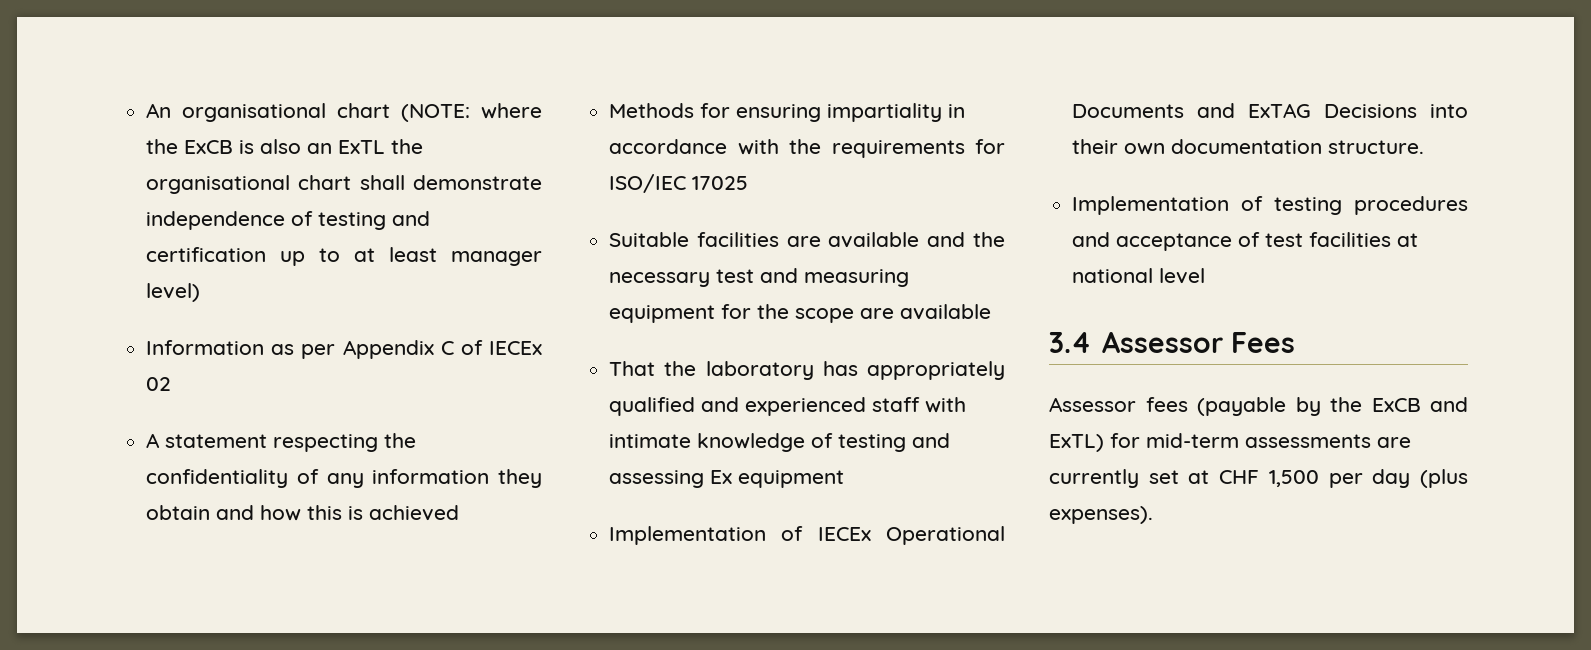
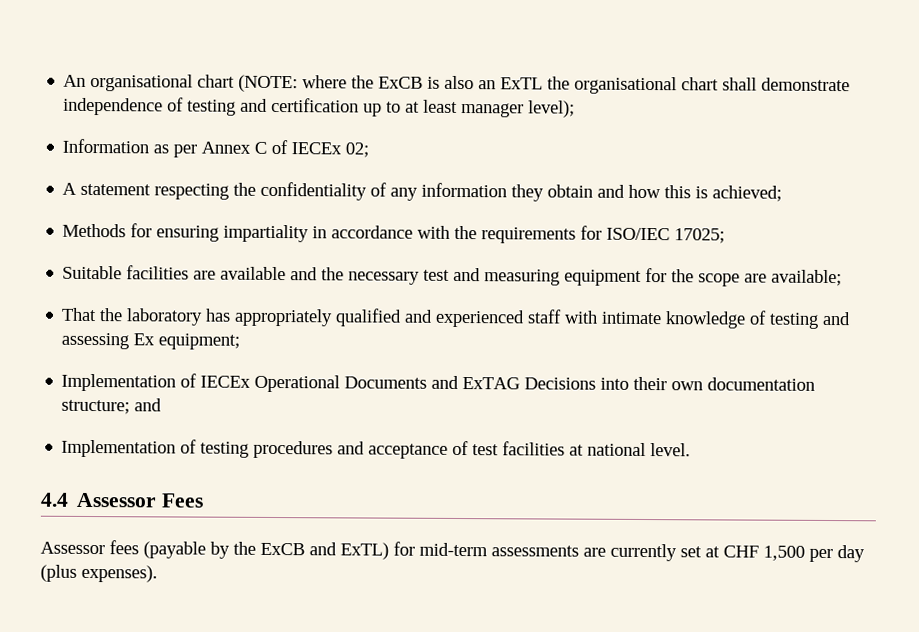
- An organisational chart (NOTE: where the ExCB is also an ExTL the organisational chart shall demonstrate independence of testing and certification up to at least manager level)
+ An organisational chart (NOTE: where the ExCB is also an ExTL the organisational chart shall demonstrate independence of testing and certification up to at least manager level);
- Information as per Appendix C of IECEx 02
+ Information as per Annex C of IECEx 02;
- A statement respecting the confidentiality of any information they obtain and how this is achieved
+ A statement respecting the confidentiality of any information they obtain and how this is achieved;
- Methods for ensuring impartiality in accordance with the requirements for ISO/IEC 17025
+ Methods for ensuring impartiality in accordance with the requirements for ISO/IEC 17025;
- Suitable facilities are available and the necessary test and measuring equipment for the scope are available
+ Suitable facilities are available and the necessary test and measuring equipment for the scope are available;
- That the laboratory has appropriately qualified and experienced staff with intimate knowledge of testing and assessing Ex equipment
+ That the laboratory has appropriately qualified and experienced staff with intimate knowledge of testing and assessing Ex equipment;
- Implementation of IECEx Operational Documents and ExTAG Decisions into their own documentation structure.
+ Implementation of IECEx Operational Documents and ExTAG Decisions into their own documentation structure; and
- Implementation of testing procedures and acceptance of test facilities at national level
- 3.4 Assessor Fees
+ Implementation of testing procedures and acceptance of test facilities at national level.
+ 4.4 Assessor Fees

